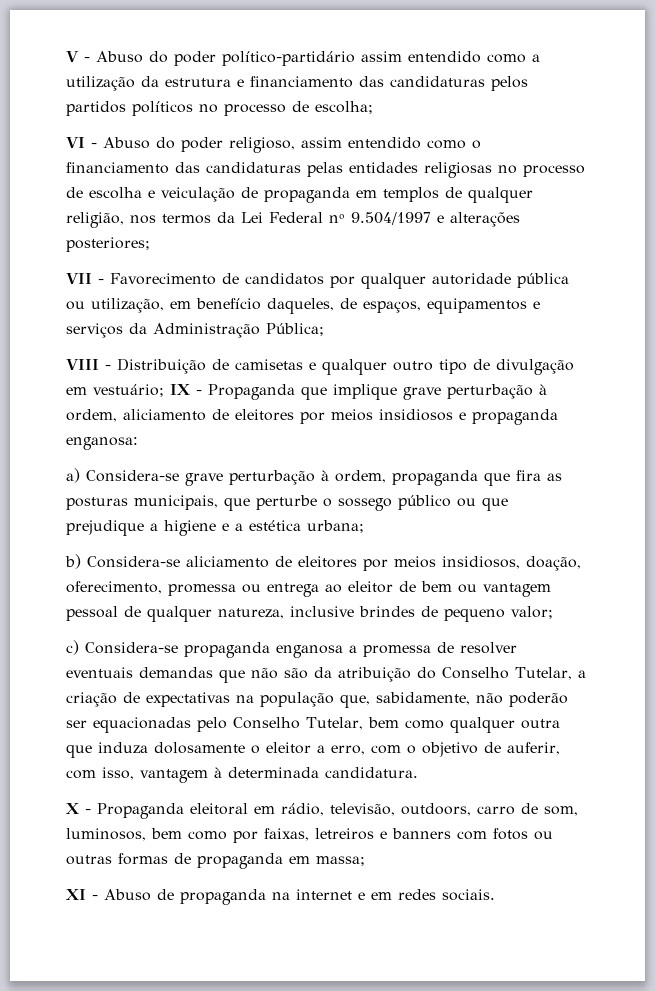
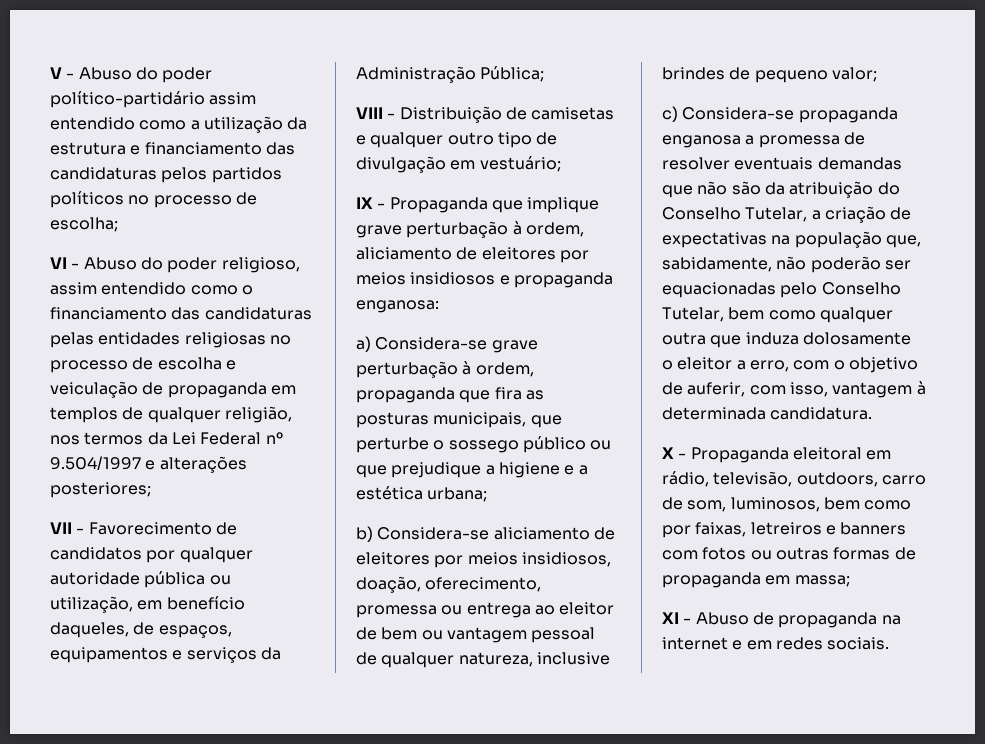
- VIII - Distribuição de camisetas e qualquer outro tipo de divulgação em vestuário; IX - Propaganda que implique grave perturbação à ordem, aliciamento de eleitores por meios insidiosos e propaganda enganosa:
+ VIII - Distribuição de camisetas e qualquer outro tipo de divulgação em vestuário;
+ IX - Propaganda que implique grave perturbação à ordem, aliciamento de eleitores por meios insidiosos e propaganda enganosa:

